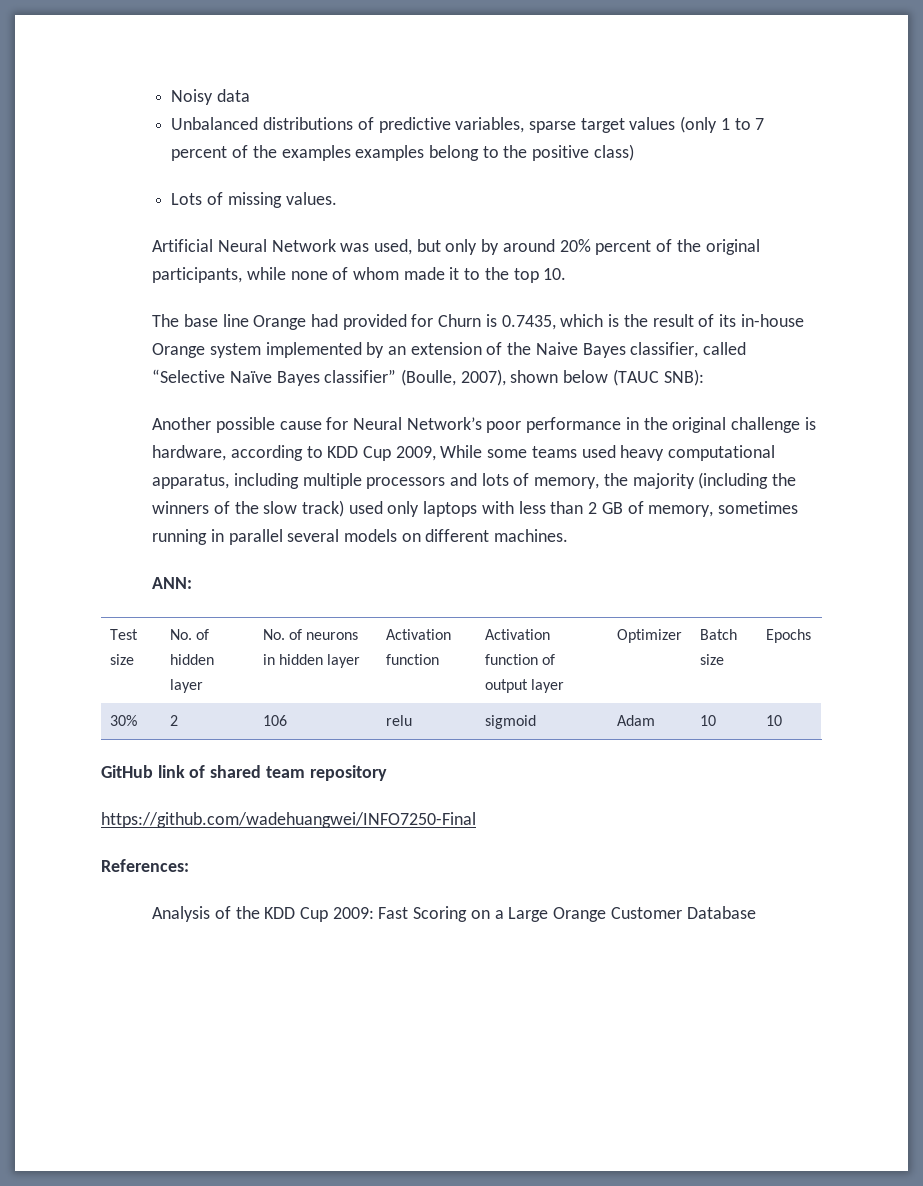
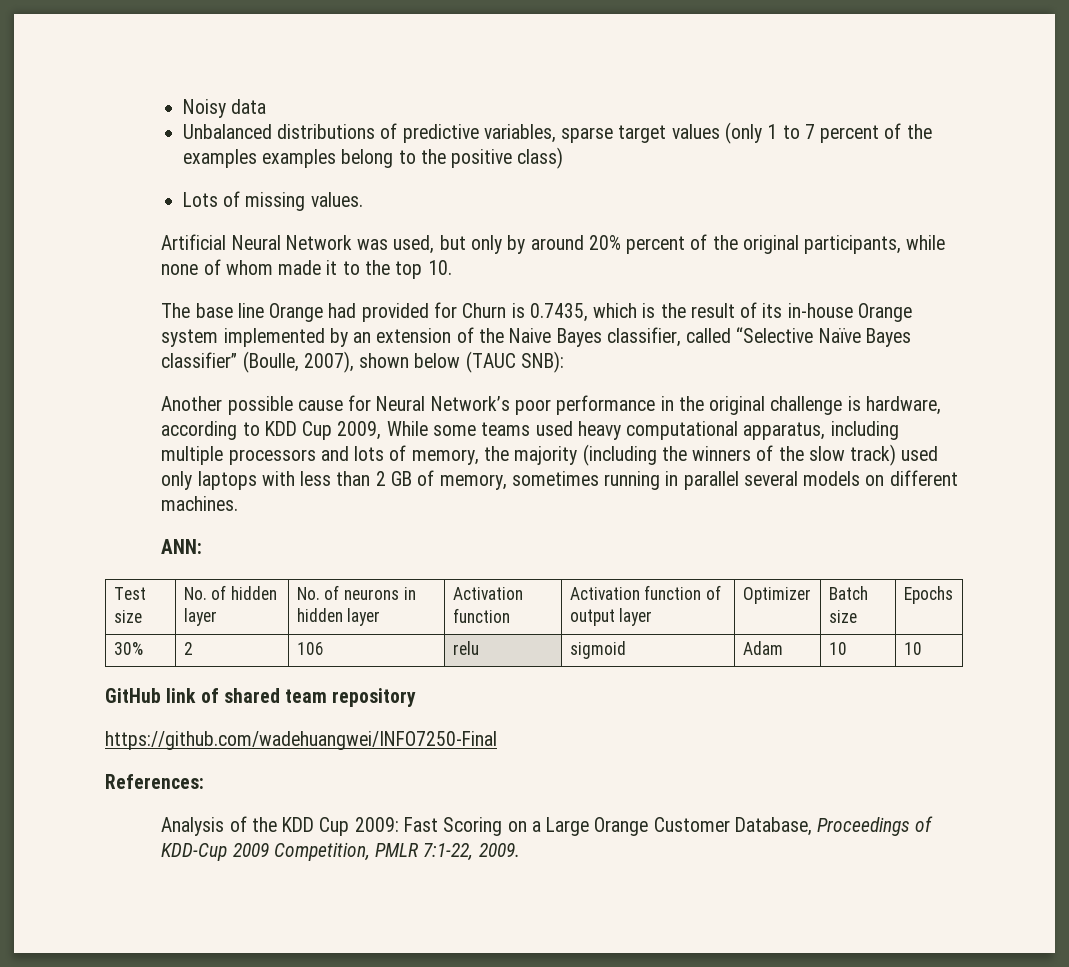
- Analysis of the KDD Cup 2009: Fast Scoring on a Large Orange Customer Database
+ Analysis of the KDD Cup 2009: Fast Scoring on a Large Orange Customer Database, Proceedings of KDD-Cup 2009 Competition, PMLR 7:1-22, 2009.

